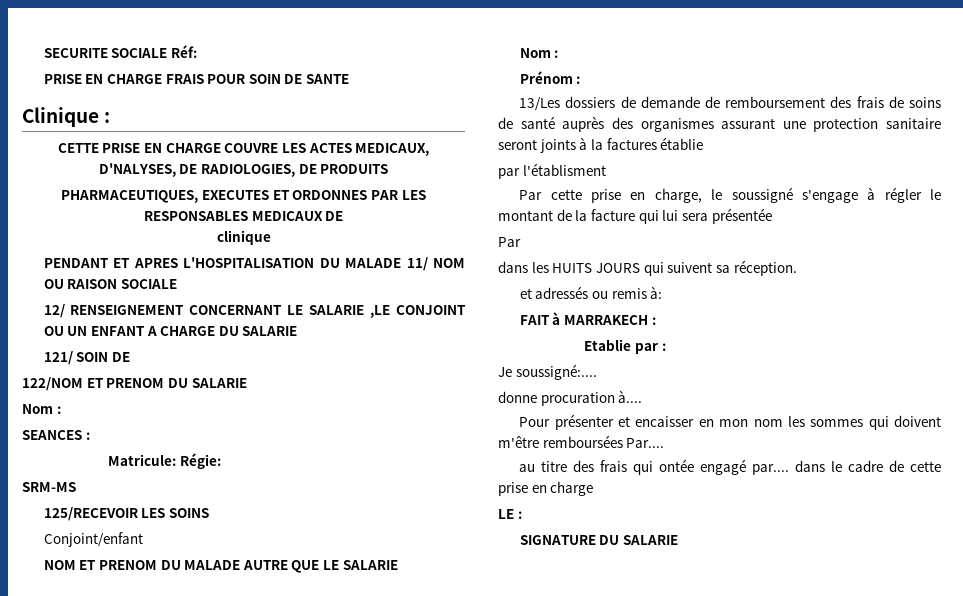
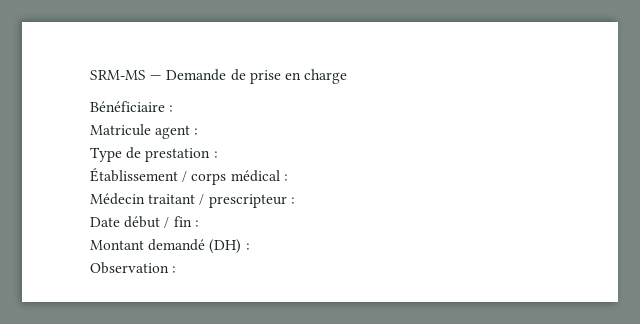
- SECURITE SOCIALE Réf:
- PRISE EN CHARGE FRAIS POUR SOIN DE SANTE
- Clinique :
- CETTE PRISE EN CHARGE COUVRE LES ACTES MEDICAUX, D'NALYSES, DE RADIOLOGIES, DE PRODUITS
- PHARMACEUTIQUES, EXECUTES ET ORDONNES PAR LES RESPONSABLES MEDICAUX DE
- clinique
- PENDANT ET APRES L'HOSPITALISATION DU MALADE 11/ NOM OU RAISON SOCIALE
- 12/ RENSEIGNEMENT CONCERNANT LE SALARIE ,LE CONJOINT OU UN ENFANT A CHARGE DU SALARIE
- 121/ SOIN DE
- 122/NOM ET PRENOM DU SALARIE
- Nom :
- SEANCES :
- Matricule: Régie:
- SRM-MS
- 125/RECEVOIR LES SOINS
- Conjoint/enfant
- NOM ET PRENOM DU MALADE AUTRE QUE LE SALARIE
- Nom :
- Prénom :
- 13/Les dossiers de demande de remboursement des frais de soins de santé auprès des organismes assurant une protection sanitaire seront joints à la factures établie
- par l'établisment
- Par cette prise en charge, le soussigné s'engage à régler le montant de la facture qui lui sera présentée
- Par
- dans les HUITS JOURS qui suivent sa réception.
- et adressés ou remis à:
- FAIT à MARRAKECH :
- Etablie par :
- Je soussigné:....
- donne procuration à....
- Pour présenter et encaisser en mon nom les sommes qui doivent m'être remboursées Par....
- au titre des frais qui ontée engagé par.... dans le cadre de cette prise en charge
+ SRM-MS — Demande de prise en charge
- LE :
- SIGNATURE DU SALARIE
+ Bénéficiaire :
+ Matricule agent :
+ Type de prestation :
+ Établissement / corps médical :
+ Médecin traitant / prescripteur :
+ Date début / fin :
+ Montant demandé (DH) :
+ Observation :

